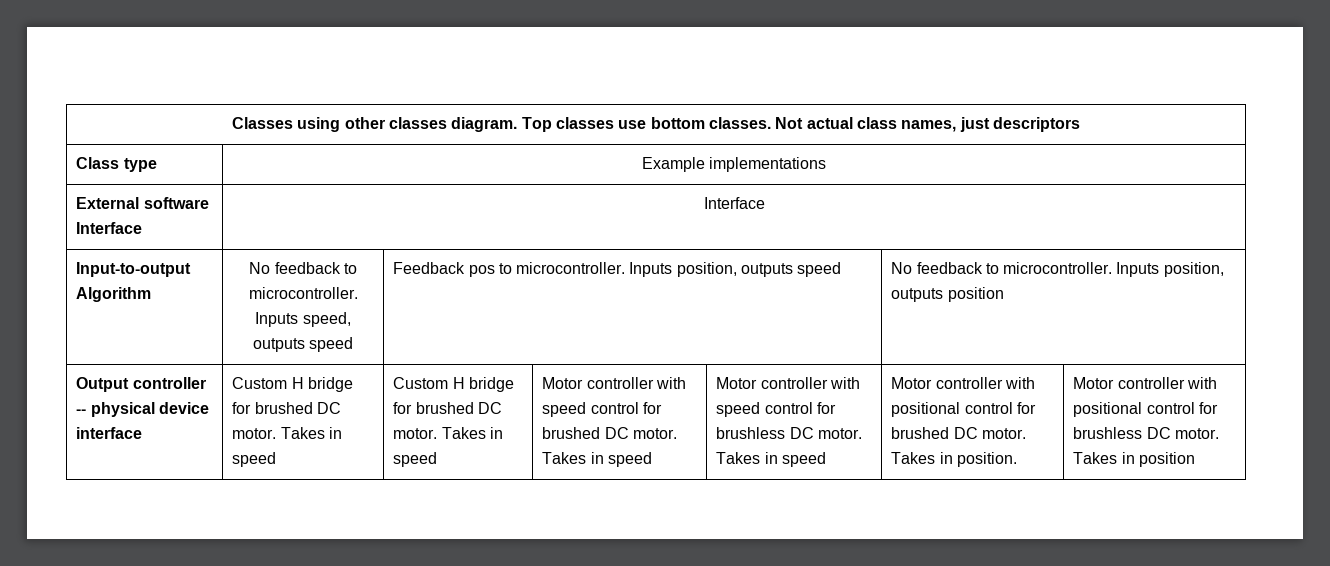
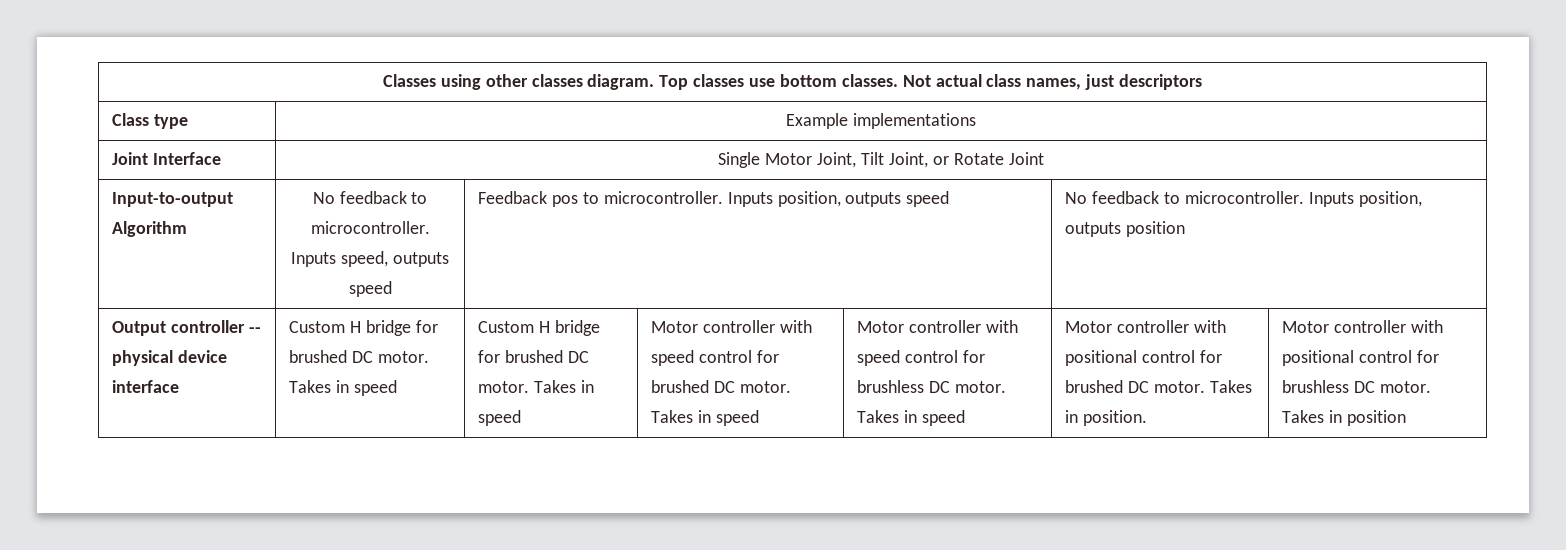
- External software Interface | Interface
+ Joint Interface | Single Motor Joint, Tilt Joint, or Rotate Joint

